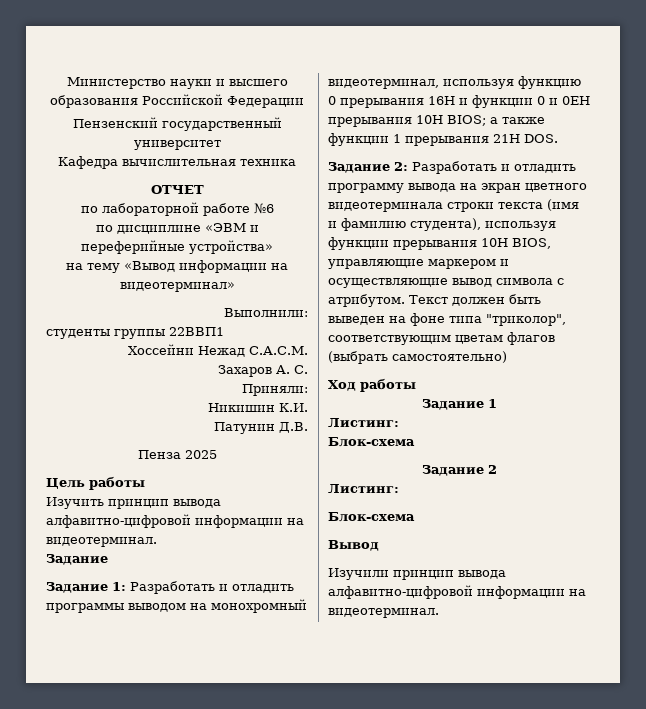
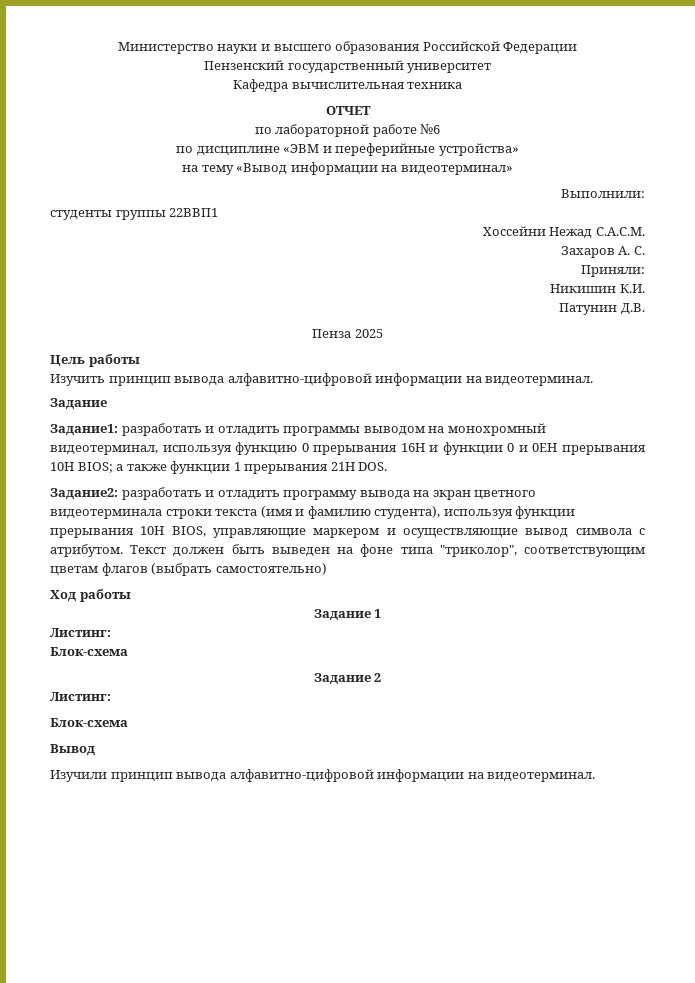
- Задание 1: Разработать и отладить программы выводом на монохромный видеотерминал, используя функцию 0 прерывания 16Н и функции 0 и 0EH прерывания 10Н BIOS; а также функции 1 прерывания 21Н DOS.
+ Задание1: разработать и отладить программы выводом на монохромный видеотерминал, используя функцию 0 прерывания 16Н и функции 0 и 0EH прерывания 10Н BIOS; а также функции 1 прерывания 21Н DOS.
- Задание 2: Разработать и отладить программу вывода на экран цветного видеотерминала строки текста (имя и фамилию студента), используя функции прерывания 10Н BIOS, управляющие маркером и осуществляющие вывод символа с атрибутом.
+ Задание2: разработать и отладить программу вывода на экран цветного видеотерминала строки текста (имя и фамилию студента), используя функции прерывания 10Н BIOS, управляющие маркером и осуществляющие вывод символа с атрибутом.

